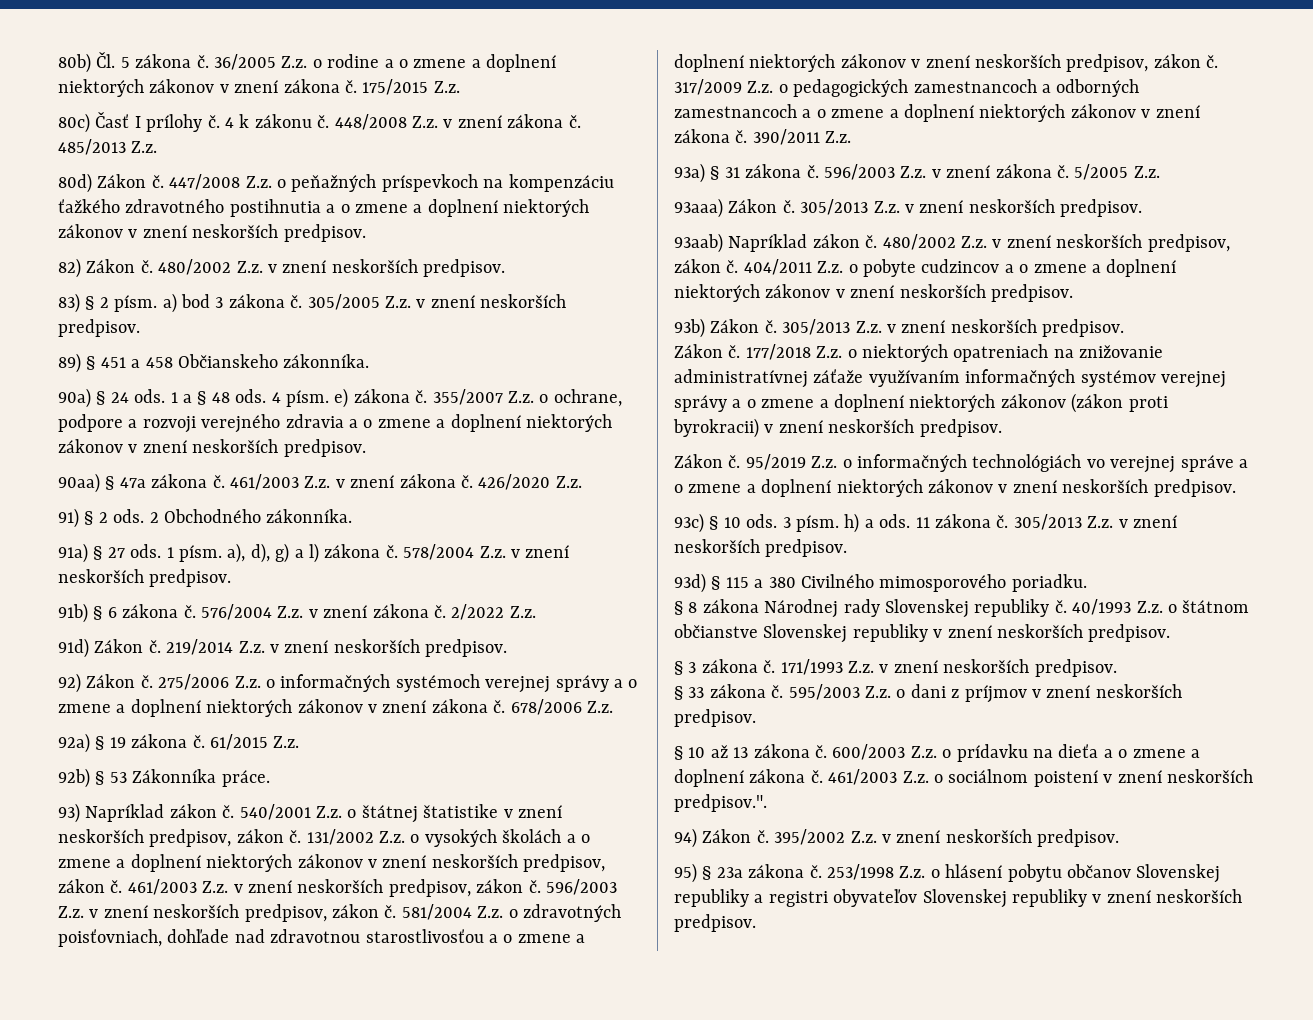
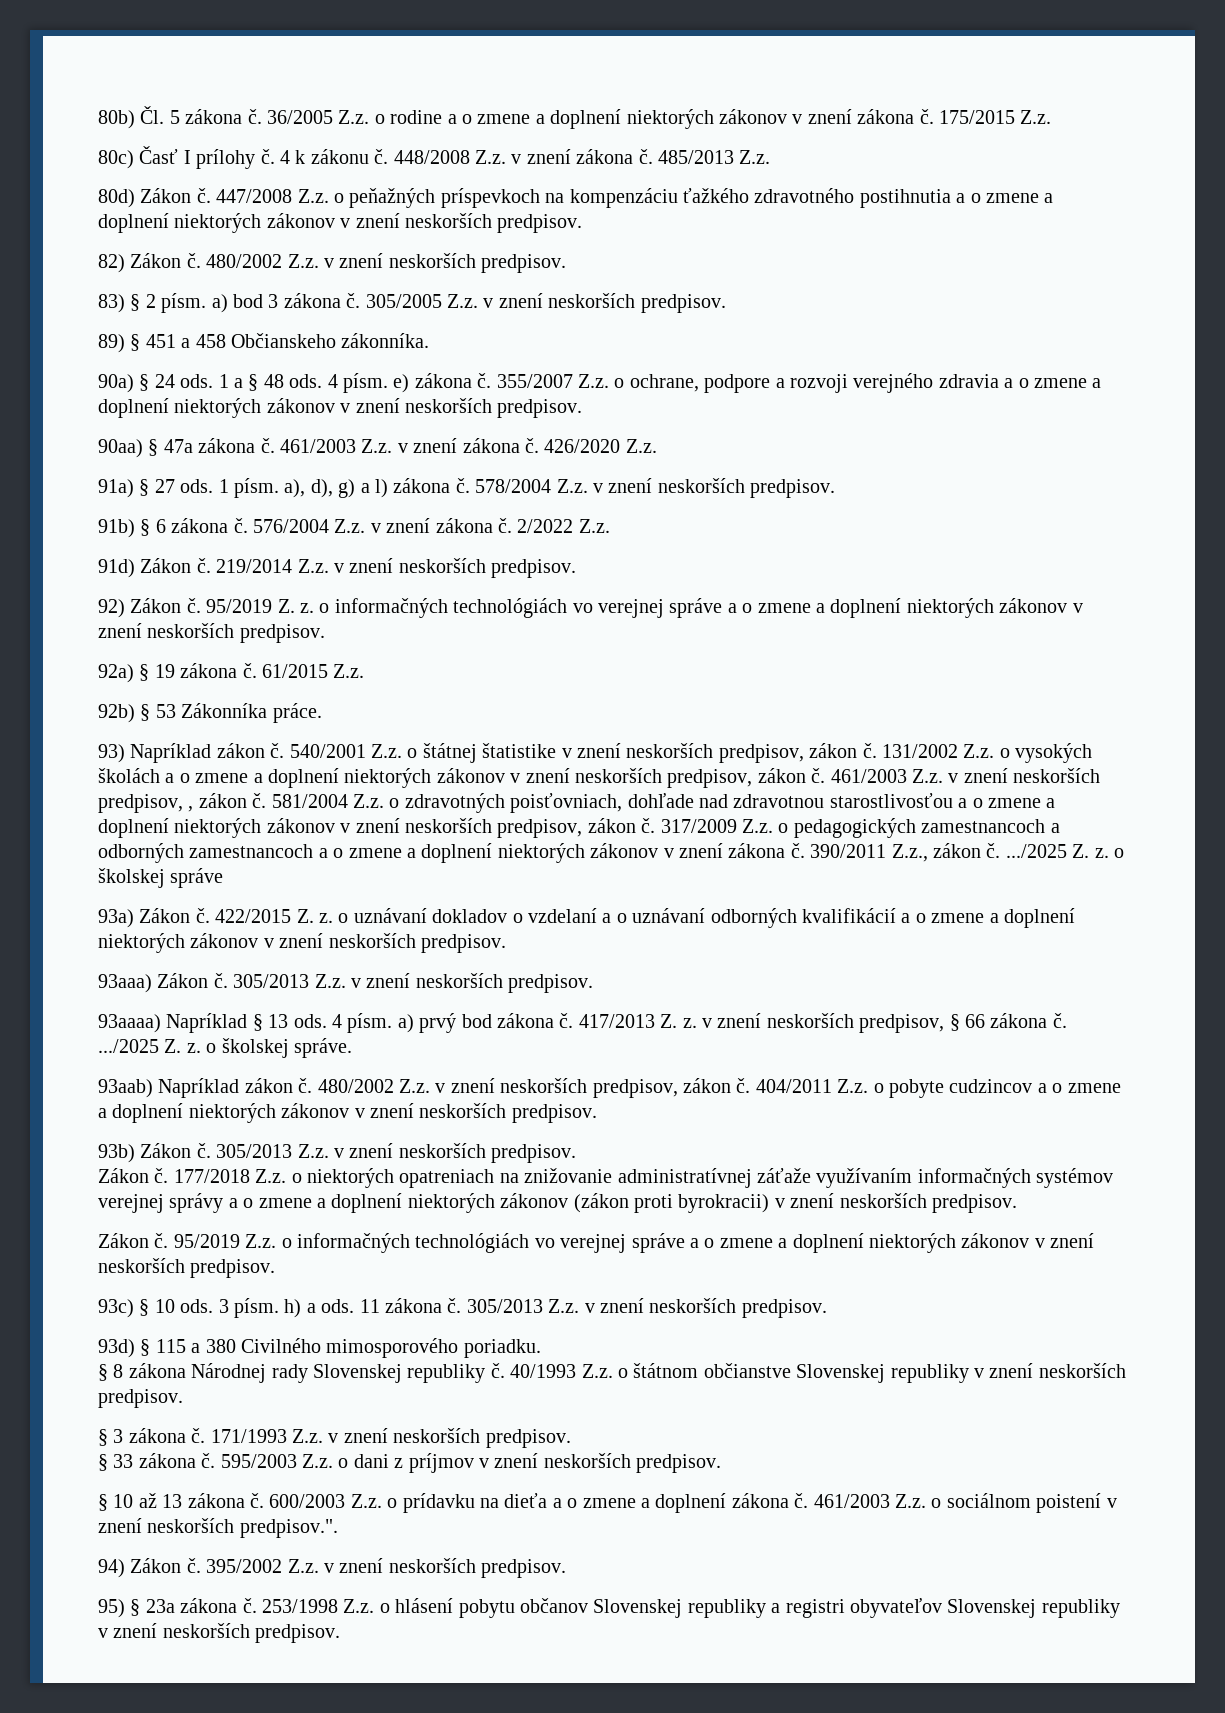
- 91) § 2 ods. 2 Obchodného zákonníka.
- 275/2006 Z.z. o informačných systémoch verejnej správy a o zmene a doplnení niektorých zákonov v znení zákona č. 678/2006 Z.z.
+ 95/2019 Z. z. o informačných technológiách vo verejnej správe a o zmene a doplnení niektorých zákonov v znení neskorších predpisov.
- 461/2003 Z.z. v znení neskorších predpisov, zákon č. 596/2003 Z.z. v znení neskorších predpisov, zákon č.
+ 461/2003 Z.z. v znení neskorších predpisov, , zákon č.
- 390/2011 Z.z.
- 93a) § 31 zákona č. 596/2003 Z.z. v znení zákona č. 5/2005 Z.z.
+ 390/2011 Z.z., zákon č. .../2025 Z. z. o školskej správe
+ 93a) Zákon č. 422/2015 Z. z. o uznávaní dokladov o vzdelaní a o uznávaní odborných kvalifikácií a o zmene a doplnení niektorých zákonov v znení neskorších predpisov.
+ 93aaaa) Napríklad § 13 ods. 4 písm. a) prvý bod zákona č. 417/2013 Z. z. v znení neskorších predpisov, § 66 zákona č. .../2025 Z. z. o školskej správe.

